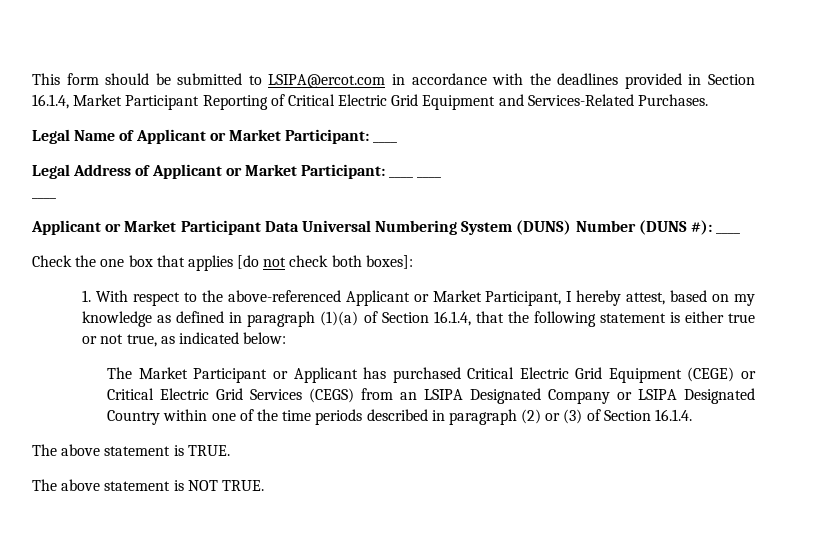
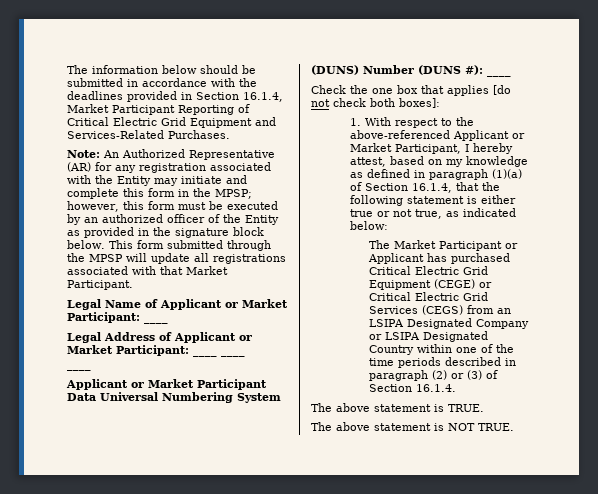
- This form should be submitted to LSIPA@ercot.com in accordance with the deadlines provided in Section 16.1.4, Market Participant Reporting of Critical Electric Grid Equipment and Services-Related Purchases.
+ The information below should be submitted in accordance with the deadlines provided in Section 16.1.4, Market Participant Reporting of Critical Electric Grid Equipment and Services-Related Purchases.
+ Note: An Authorized Representative (AR) for any registration associated with the Entity may initiate and complete this form in the MPSP; however, this form must be executed by an authorized officer of the Entity as provided in the signature block below. This form submitted through the MPSP will update all registrations associated with that Market Participant.

